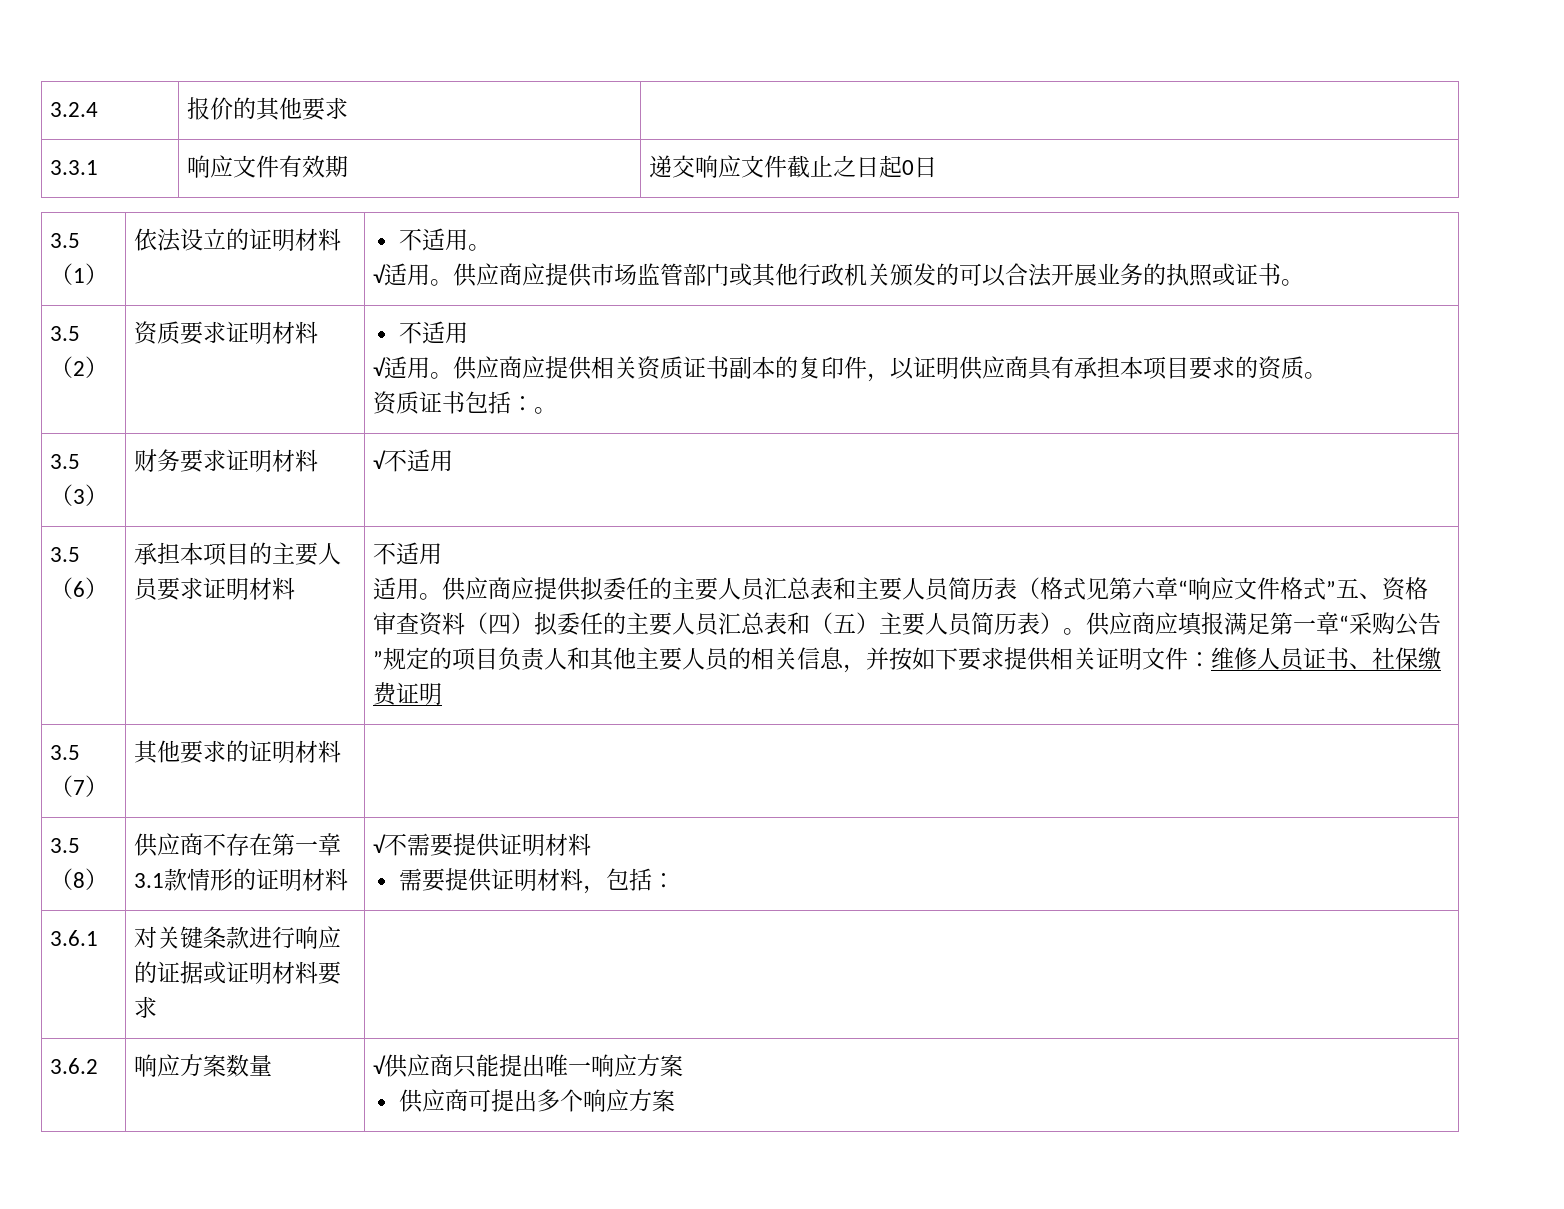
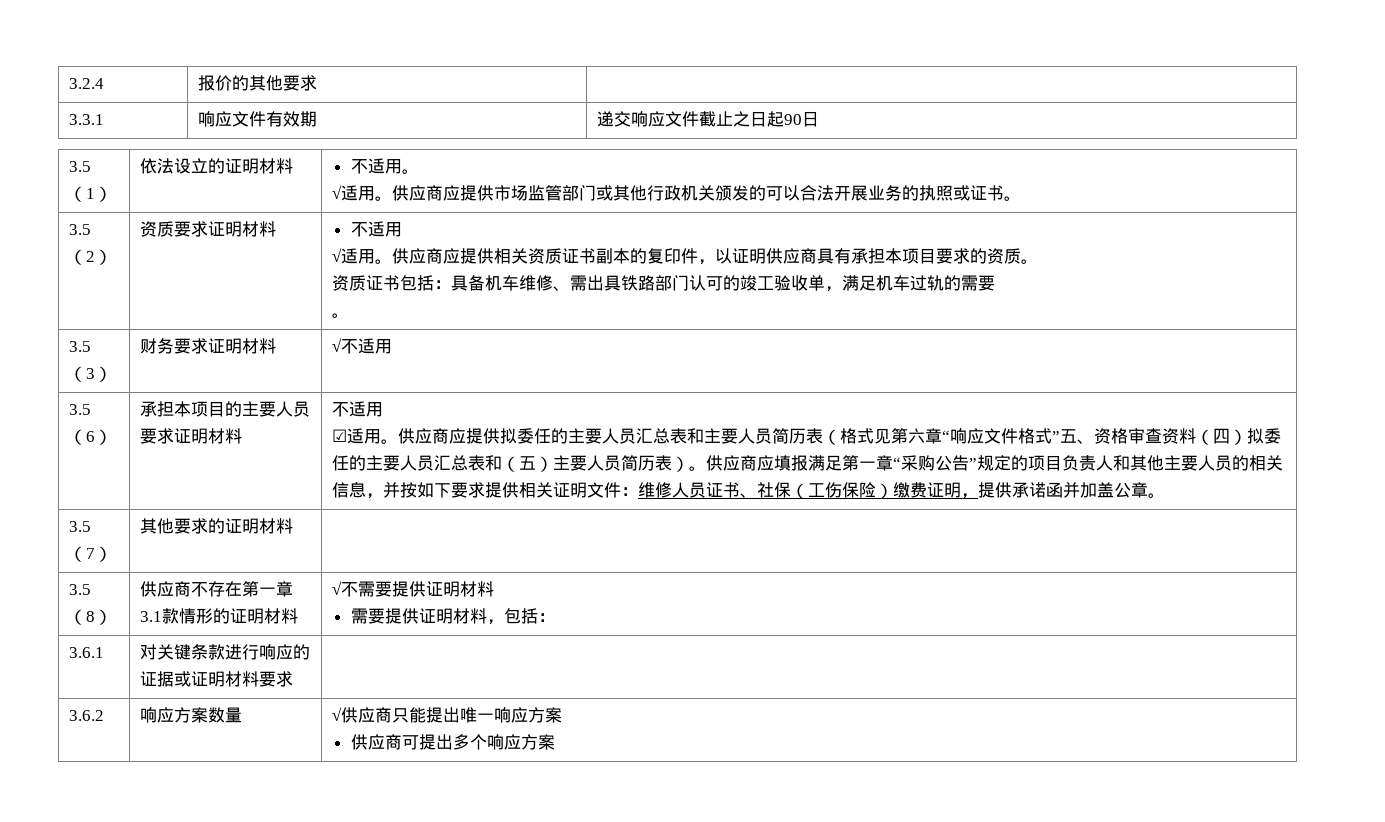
- 3.3.1 | 响应文件有效期 | 递交响应文件截止之日起0日
+ 3.3.1 | 响应文件有效期 | 递交响应文件截止之日起90日
- 资质证书包括：。
+ 资质证书包括：具备机车维修、需出具铁路部门认可的竣工验收单，满足机车过轨的需要
+ 。
  承担本项目的主要人员要求证明材料 | 不适用
- 适用。
+ ☑适用。
- 供应商应填报满足第一章“采购公告”规定的项目负责人和其他主要人员的相关信息，并按如下要求提供相关证明文件：维修人员证书、社保缴费证明
+ 供应商应填报满足第一章“采购公告”规定的项目负责人和其他主要人员的相关信息，并按如下要求提供相关证明文件：维修人员证书、社保（工伤保险）缴费证明，提供承诺函并加盖公章。

